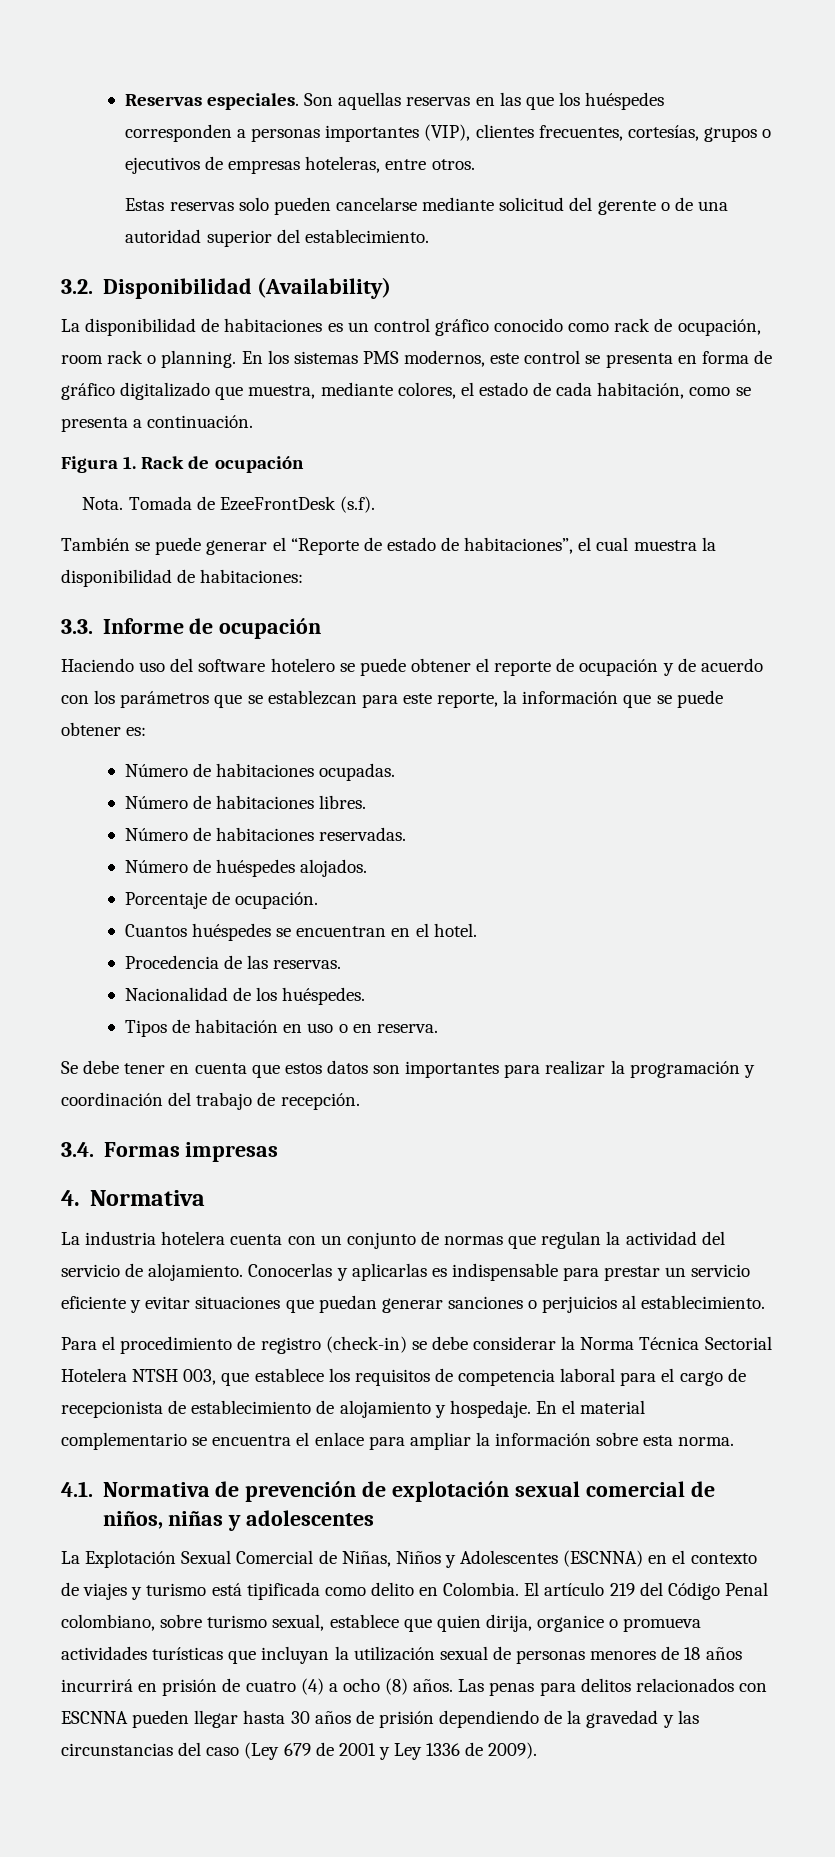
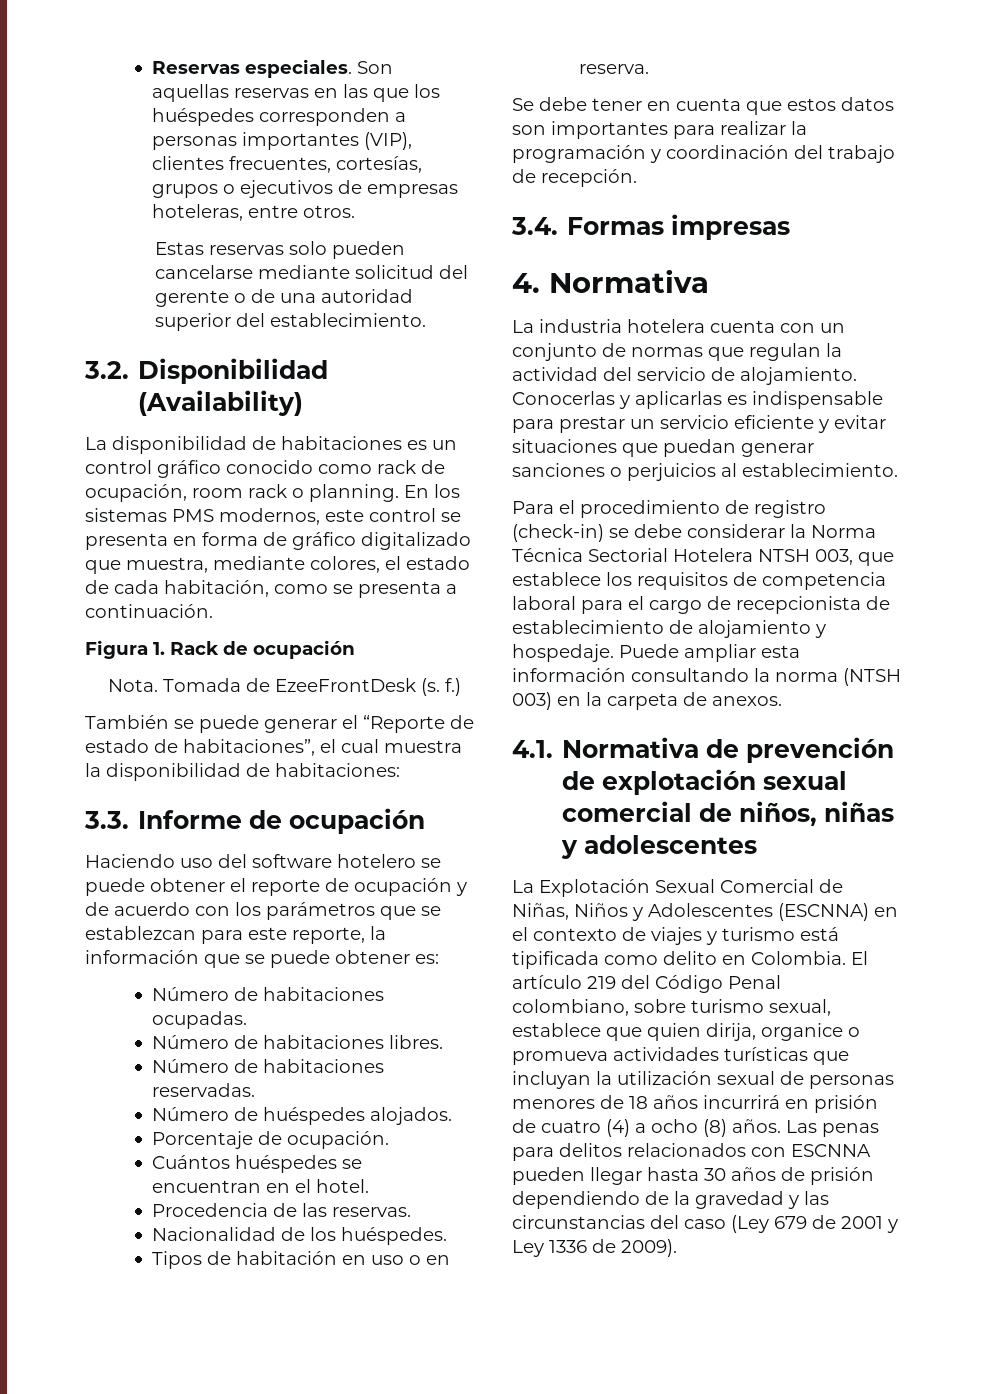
- Tomada de EzeeFrontDesk (s.f).
+ Tomada de EzeeFrontDesk (s. f.)
- Cuantos huéspedes se encuentran en el hotel.
+ Cuántos huéspedes se encuentran en el hotel.
- En el material complementario se encuentra el enlace para ampliar la información sobre esta norma.
+ Puede ampliar esta información consultando la norma (NTSH 003) en la carpeta de anexos.

